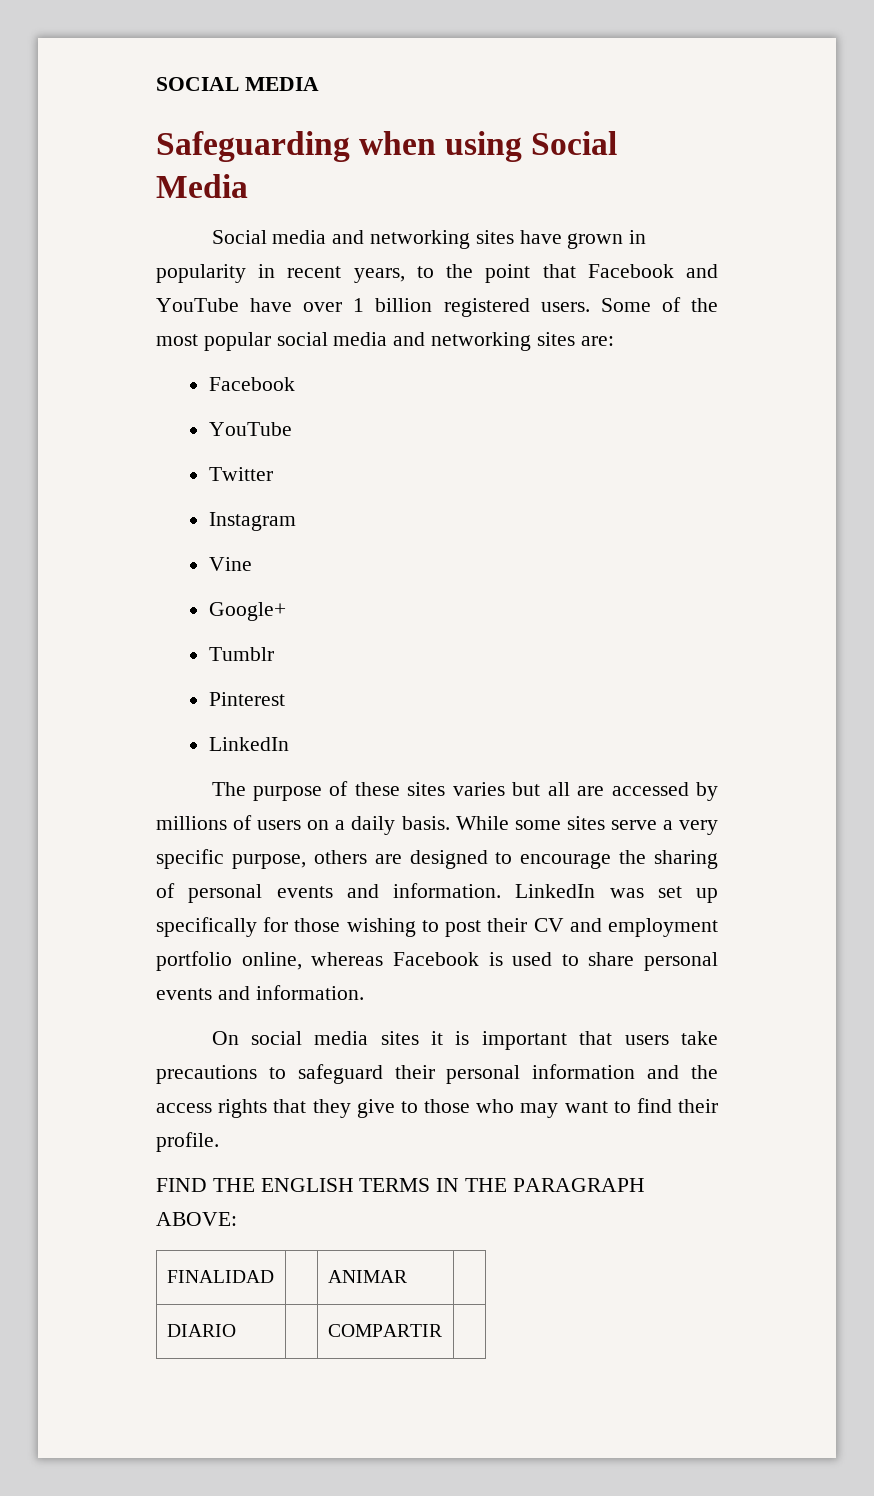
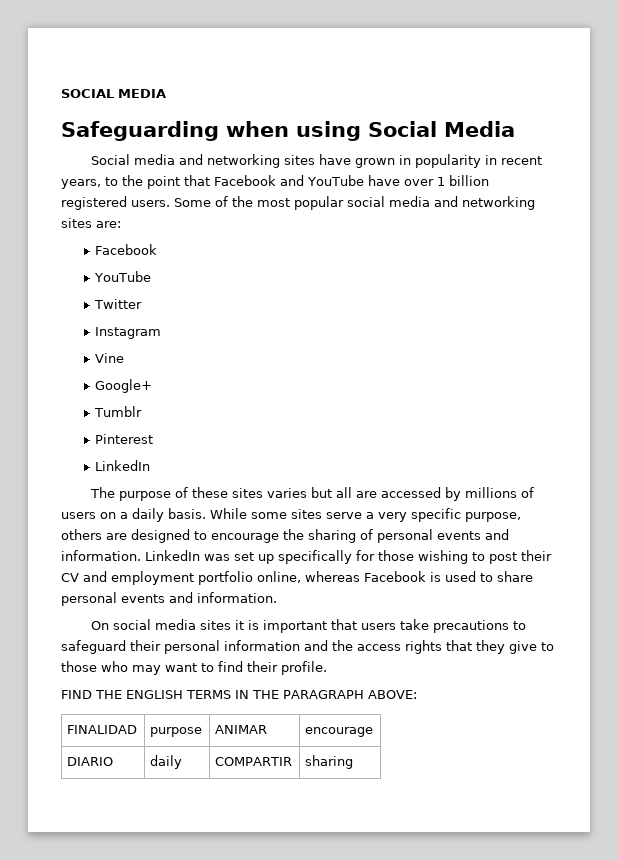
- FINALIDAD | | ANIMAR |
+ FINALIDAD | purpose | ANIMAR | encourage
- DIARIO | | COMPARTIR |
+ DIARIO | daily | COMPARTIR | sharing

